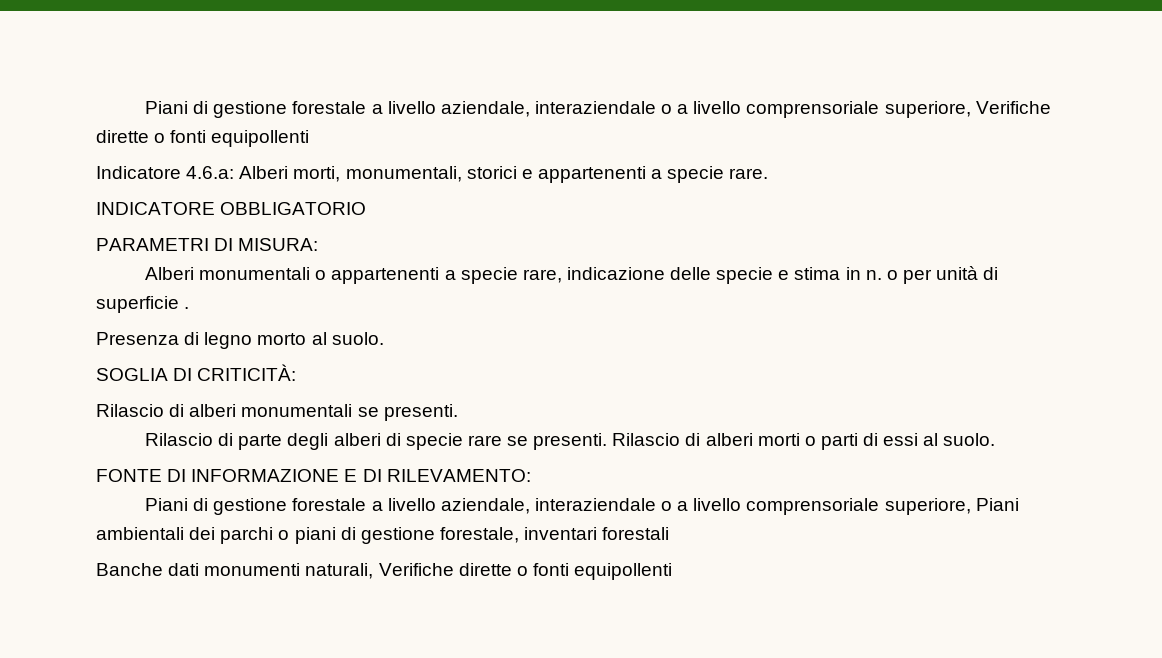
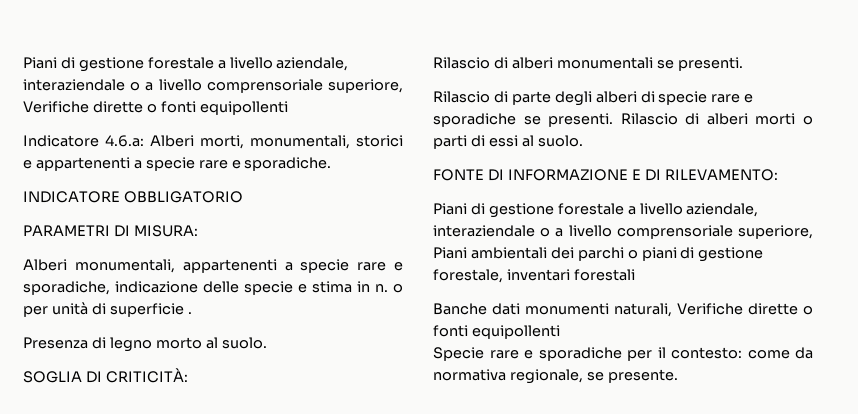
- Indicatore 4.6.a: Alberi morti, monumentali, storici e appartenenti a specie rare.
+ Indicatore 4.6.a: Alberi morti, monumentali, storici e appartenenti a specie rare e sporadiche.
- Alberi monumentali o appartenenti a specie rare, indicazione delle specie e stima in n. o per unità di superficie .
+ Alberi monumentali, appartenenti a specie rare e sporadiche, indicazione delle specie e stima in n. o per unità di superficie .
- Rilascio di parte degli alberi di specie rare se presenti.
+ Rilascio di parte degli alberi di specie rare e sporadiche se presenti.
+ Specie rare e sporadiche per il contesto: come da normativa regionale, se presente.

